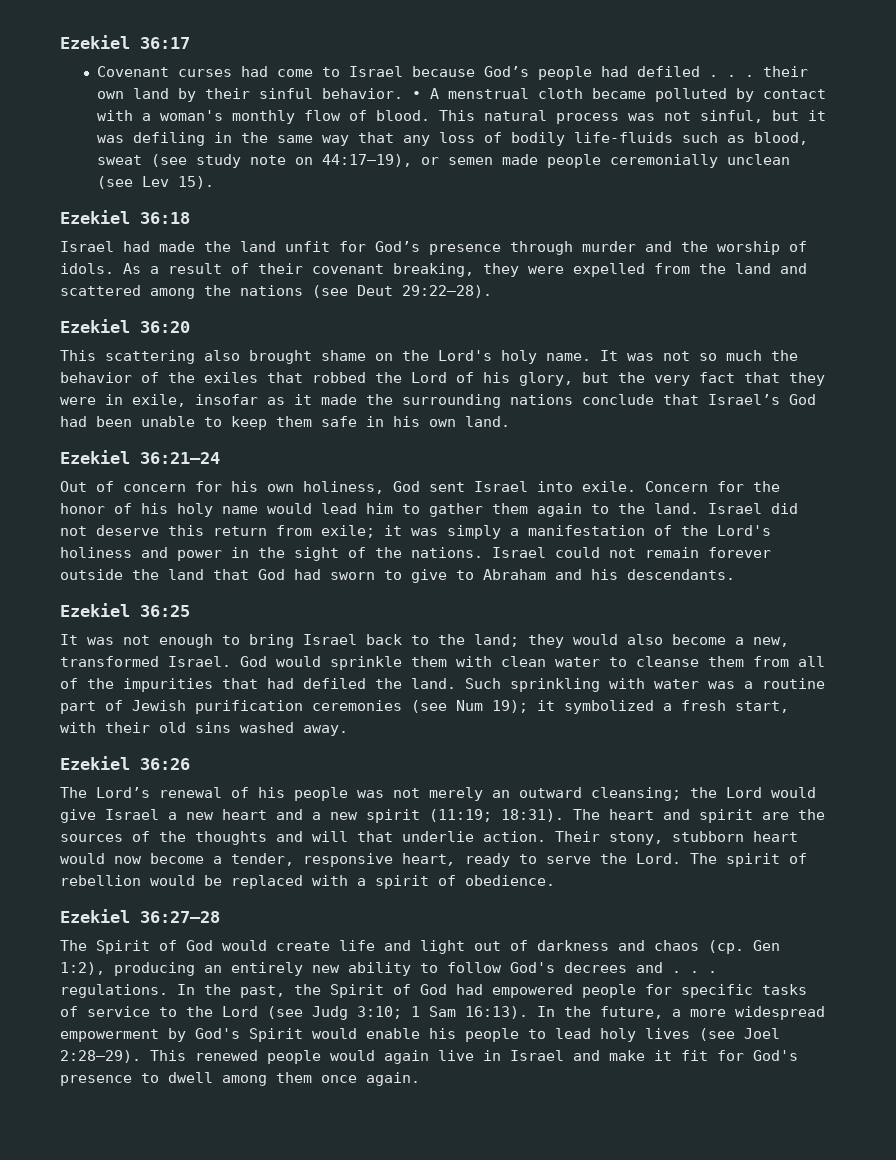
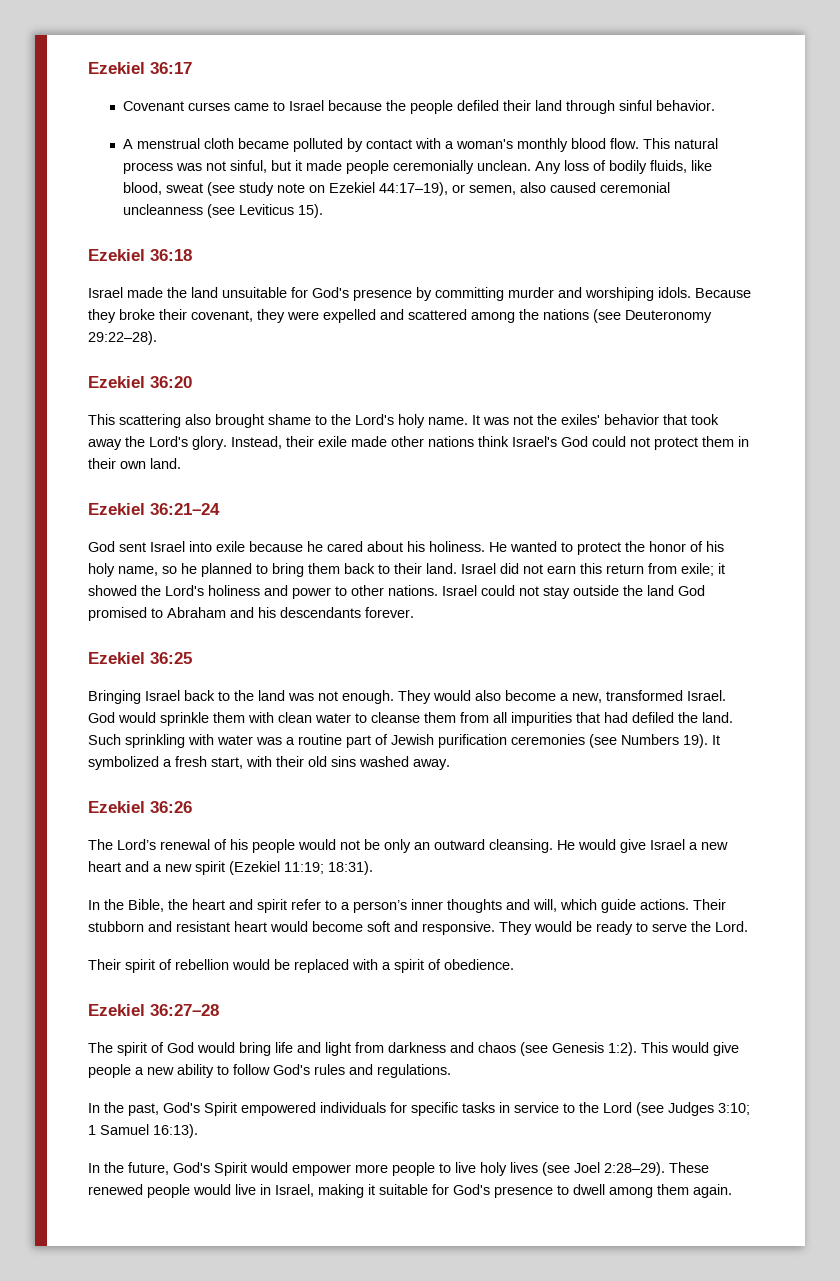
- Covenant curses had come to Israel because God’s people had defiled . . . their own land by their sinful behavior. • A menstrual cloth became polluted by contact with a woman's monthly flow of blood.
+ Covenant curses came to Israel because the people defiled their land through sinful behavior.
+ A menstrual cloth became polluted by contact with a woman's monthly blood flow.
- This natural process was not sinful, but it was defiling in the same way that any loss of bodily life-fluids such as blood, sweat (see study note on 44:17–19), or semen made people ceremonially unclean (see Lev 15).
+ This natural process was not sinful, but it made people ceremonially unclean. Any loss of bodily fluids, like blood, sweat (see study note on Ezekiel 44:17–19), or semen, also caused ceremonial uncleanness (see Leviticus 15).
- Israel had made the land unfit for God’s presence through murder and the worship of idols. As a result of their covenant breaking, they were expelled from the land and scattered among the nations (see Deut 29:22–28).
+ Israel made the land unsuitable for God's presence by committing murder and worshiping idols. Because they broke their covenant, they were expelled and scattered among the nations (see Deuteronomy 29:22–28).
- This scattering also brought shame on the Lord's holy name.
+ This scattering also brought shame to the Lord's holy name.
- It was not so much the behavior of the exiles that robbed the Lord of his glory, but the very fact that they were in exile, insofar as it made the surrounding nations conclude that Israel’s God had been unable to keep them safe in his own land.
+ It was not the exiles' behavior that took away the Lord's glory. Instead, their exile made other nations think Israel's God could not protect them in their own land.
  Ezekiel 36:21–24
- Out of concern for his own holiness, God sent Israel into exile. Concern for the honor of his holy name would lead him to gather them again to the land.
+ God sent Israel into exile because he cared about his holiness. He wanted to protect the honor of his holy name, so he planned to bring them back to their land.
- Israel did not deserve this return from exile; it was simply a manifestation of the Lord's holiness and power in the sight of the nations.
+ Israel did not earn this return from exile; it showed the Lord's holiness and power to other nations.
- Israel could not remain forever outside the land that God had sworn to give to Abraham and his descendants.
+ Israel could not stay outside the land God promised to Abraham and his descendants forever.
- It was not enough to bring Israel back to the land; they would also become a new, transformed Israel.
+ Bringing Israel back to the land was not enough. They would also become a new, transformed Israel.
- God would sprinkle them with clean water to cleanse them from all of the impurities that had defiled the land.
+ God would sprinkle them with clean water to cleanse them from all impurities that had defiled the land.
- Such sprinkling with water was a routine part of Jewish purification ceremonies (see Num 19); it symbolized a fresh start, with their old sins washed away.
+ Such sprinkling with water was a routine part of Jewish purification ceremonies (see Numbers 19). It symbolized a fresh start, with their old sins washed away.
- The Lord’s renewal of his people was not merely an outward cleansing; the Lord would give Israel a new heart and a new spirit (11:19; 18:31). The heart and spirit are the sources of the thoughts and will that underlie action. Their stony, stubborn heart would now become a tender, responsive heart, ready to serve the Lord. The spirit of rebellion would be replaced with a spirit of obedience.
+ The Lord’s renewal of his people would not be only an outward cleansing. He would give Israel a new heart and a new spirit (Ezekiel 11:19; 18:31).
+ In the Bible, the heart and spirit refer to a person’s inner thoughts and will, which guide actions. Their stubborn and resistant heart would become soft and responsive. They would be ready to serve the Lord.
+ Their spirit of rebellion would be replaced with a spirit of obedience.
- The Spirit of God would create life and light out of darkness and chaos (cp. Gen 1:2), producing an entirely new ability to follow God's decrees and . . . regulations. In the past, the Spirit of God had empowered people for specific tasks of service to the Lord (see Judg 3:10; 1 Sam 16:13). In the future, a more widespread empowerment by God's Spirit would enable his people to lead holy lives (see Joel 2:28–29).
+ The spirit of God would bring life and light from darkness and chaos (see Genesis 1:2). This would give people a new ability to follow God's rules and regulations.
+ In the past, God's Spirit empowered individuals for specific tasks in service to the Lord (see Judges 3:10; 1 Samuel 16:13).
+ In the future, God's Spirit would empower more people to live holy lives (see Joel 2:28–29).
- This renewed people would again live in Israel and make it fit for God's presence to dwell among them once again.
+ These renewed people would live in Israel, making it suitable for God's presence to dwell among them again.

